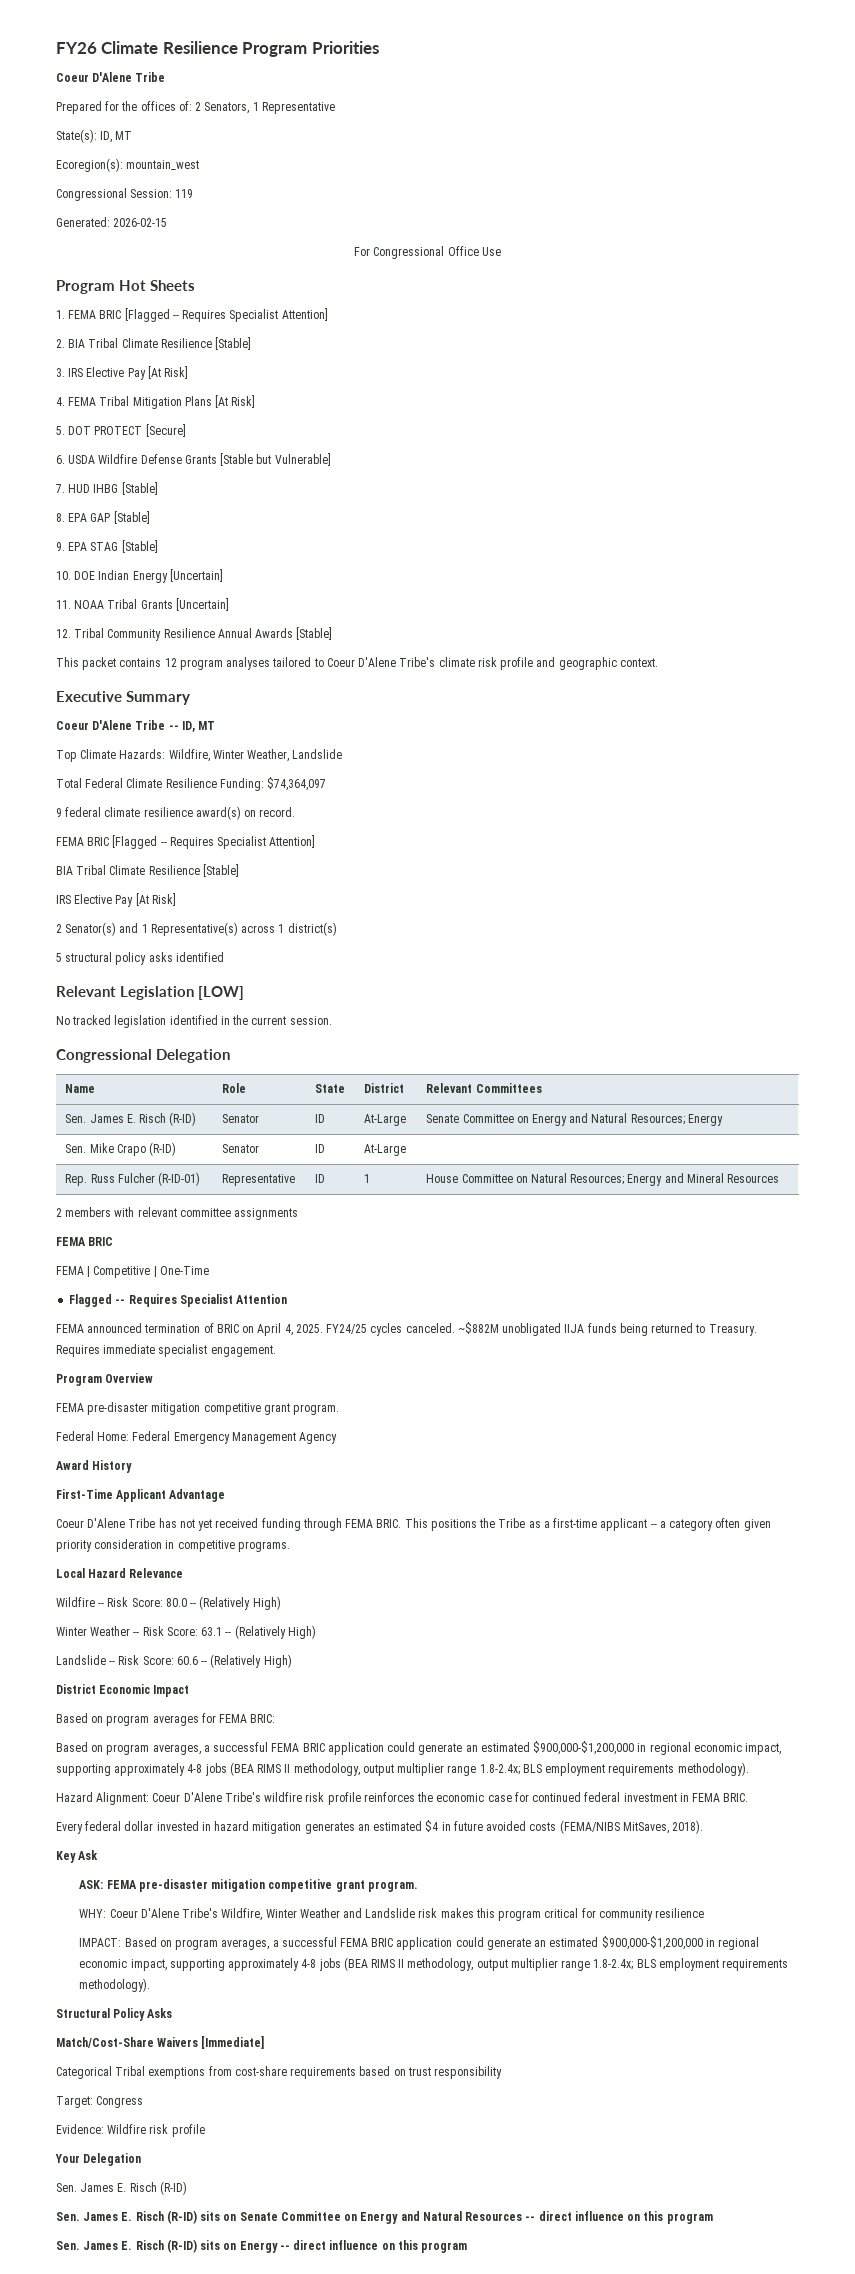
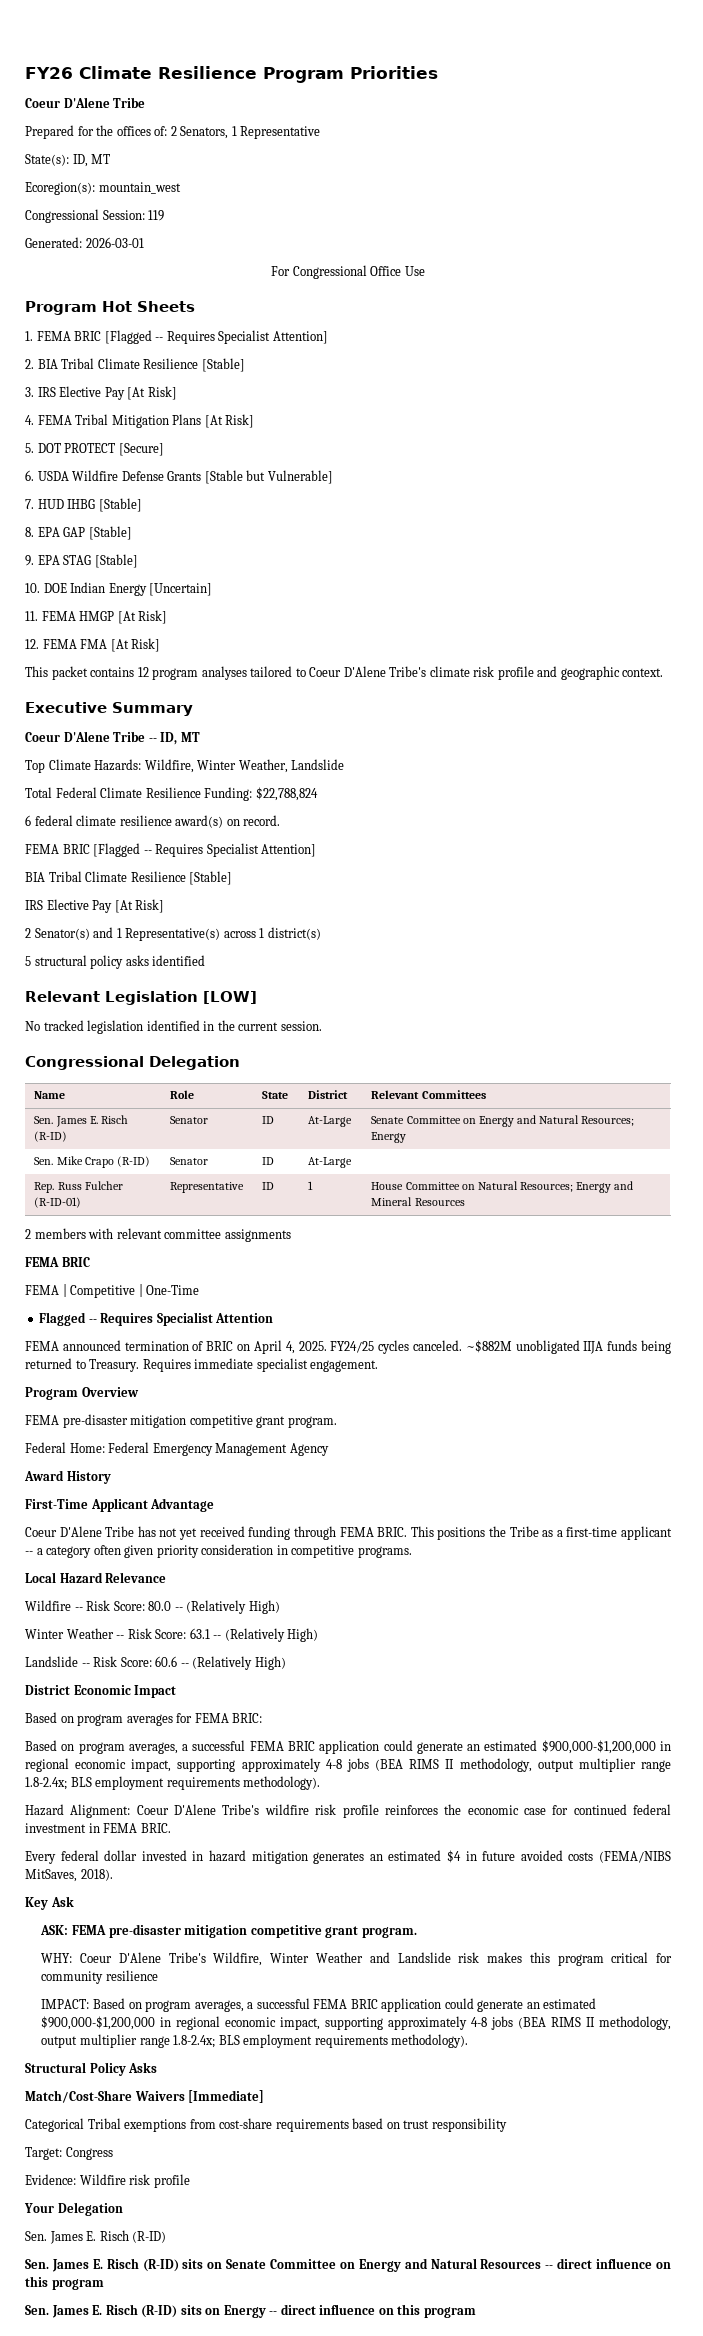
- Generated: 2026-02-15
+ Generated: 2026-03-01
- 11. NOAA Tribal Grants [Uncertain]
- 12. Tribal Community Resilience Annual Awards [Stable]
+ 11. FEMA HMGP [At Risk]
+ 12. FEMA FMA [At Risk]
- Total Federal Climate Resilience Funding: $74,364,097
- 9 federal climate resilience award(s) on record.
+ Total Federal Climate Resilience Funding: $22,788,824
+ 6 federal climate resilience award(s) on record.

